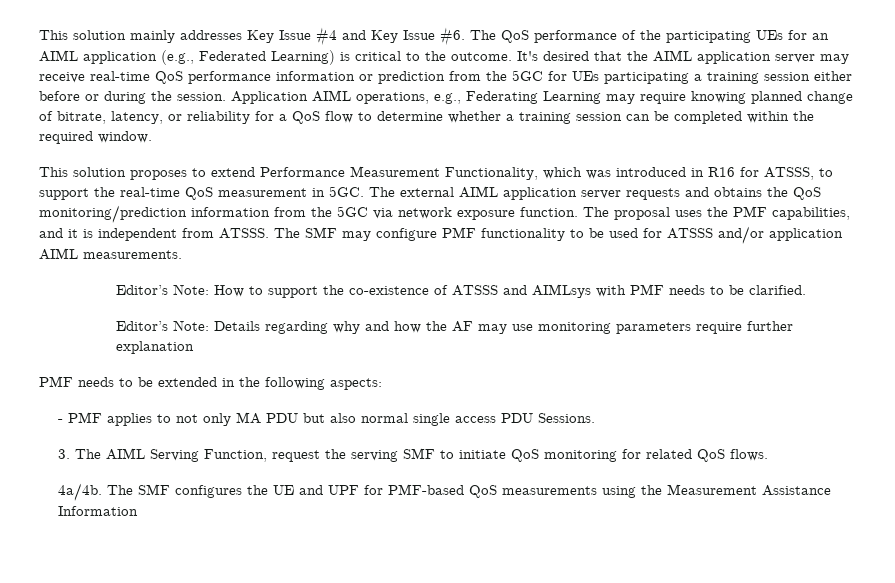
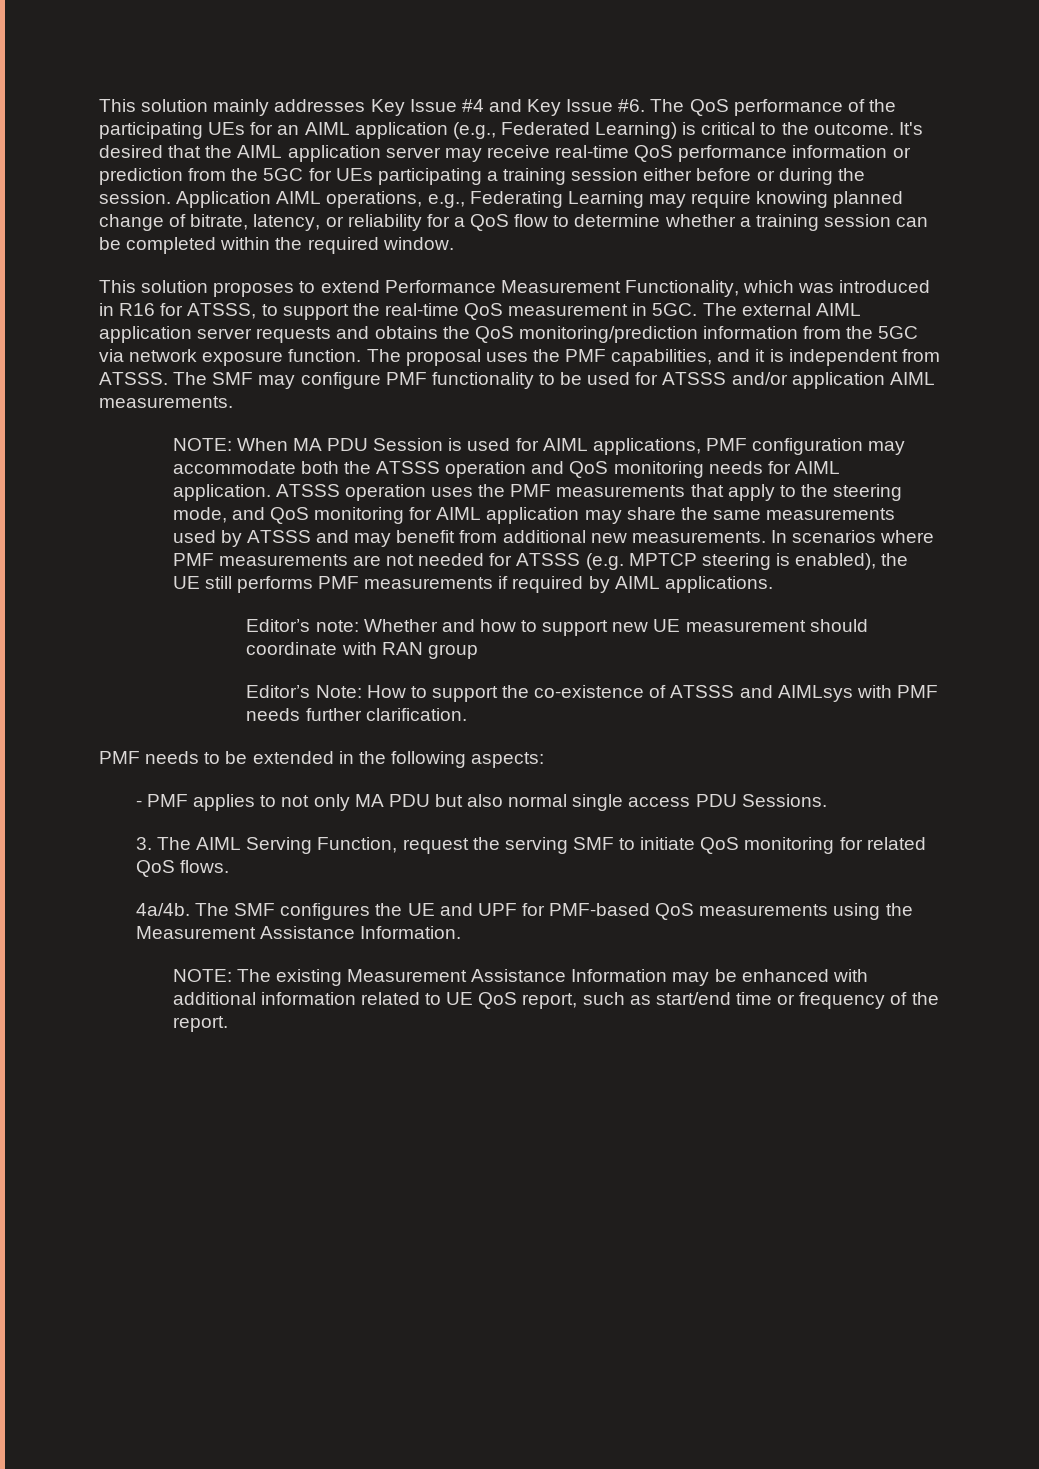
+ NOTE: When MA PDU Session is used for AIML applications, PMF configuration may accommodate both the ATSSS operation and QoS monitoring needs for AIML application. ATSSS operation uses the PMF measurements that apply to the steering mode, and QoS monitoring for AIML application may share the same measurements used by ATSSS and may benefit from additional new measurements. In scenarios where PMF measurements are not needed for ATSSS (e.g. MPTCP steering is enabled), the UE still performs PMF measurements if required by AIML applications.
+ Editor’s note: Whether and how to support new UE measurement should coordinate with RAN group
- Editor’s Note: How to support the co-existence of ATSSS and AIMLsys with PMF needs to be clarified.
- Editor’s Note: Details regarding why and how the AF may use monitoring parameters require further explanation
+ Editor’s Note: How to support the co-existence of ATSSS and AIMLsys with PMF needs further clarification.
- The SMF configures the UE and UPF for PMF-based QoS measurements using the Measurement Assistance Information
+ The SMF configures the UE and UPF for PMF-based QoS measurements using the Measurement Assistance Information.
+ NOTE: The existing Measurement Assistance Information may be enhanced with additional information related to UE QoS report, such as start/end time or frequency of the report.

